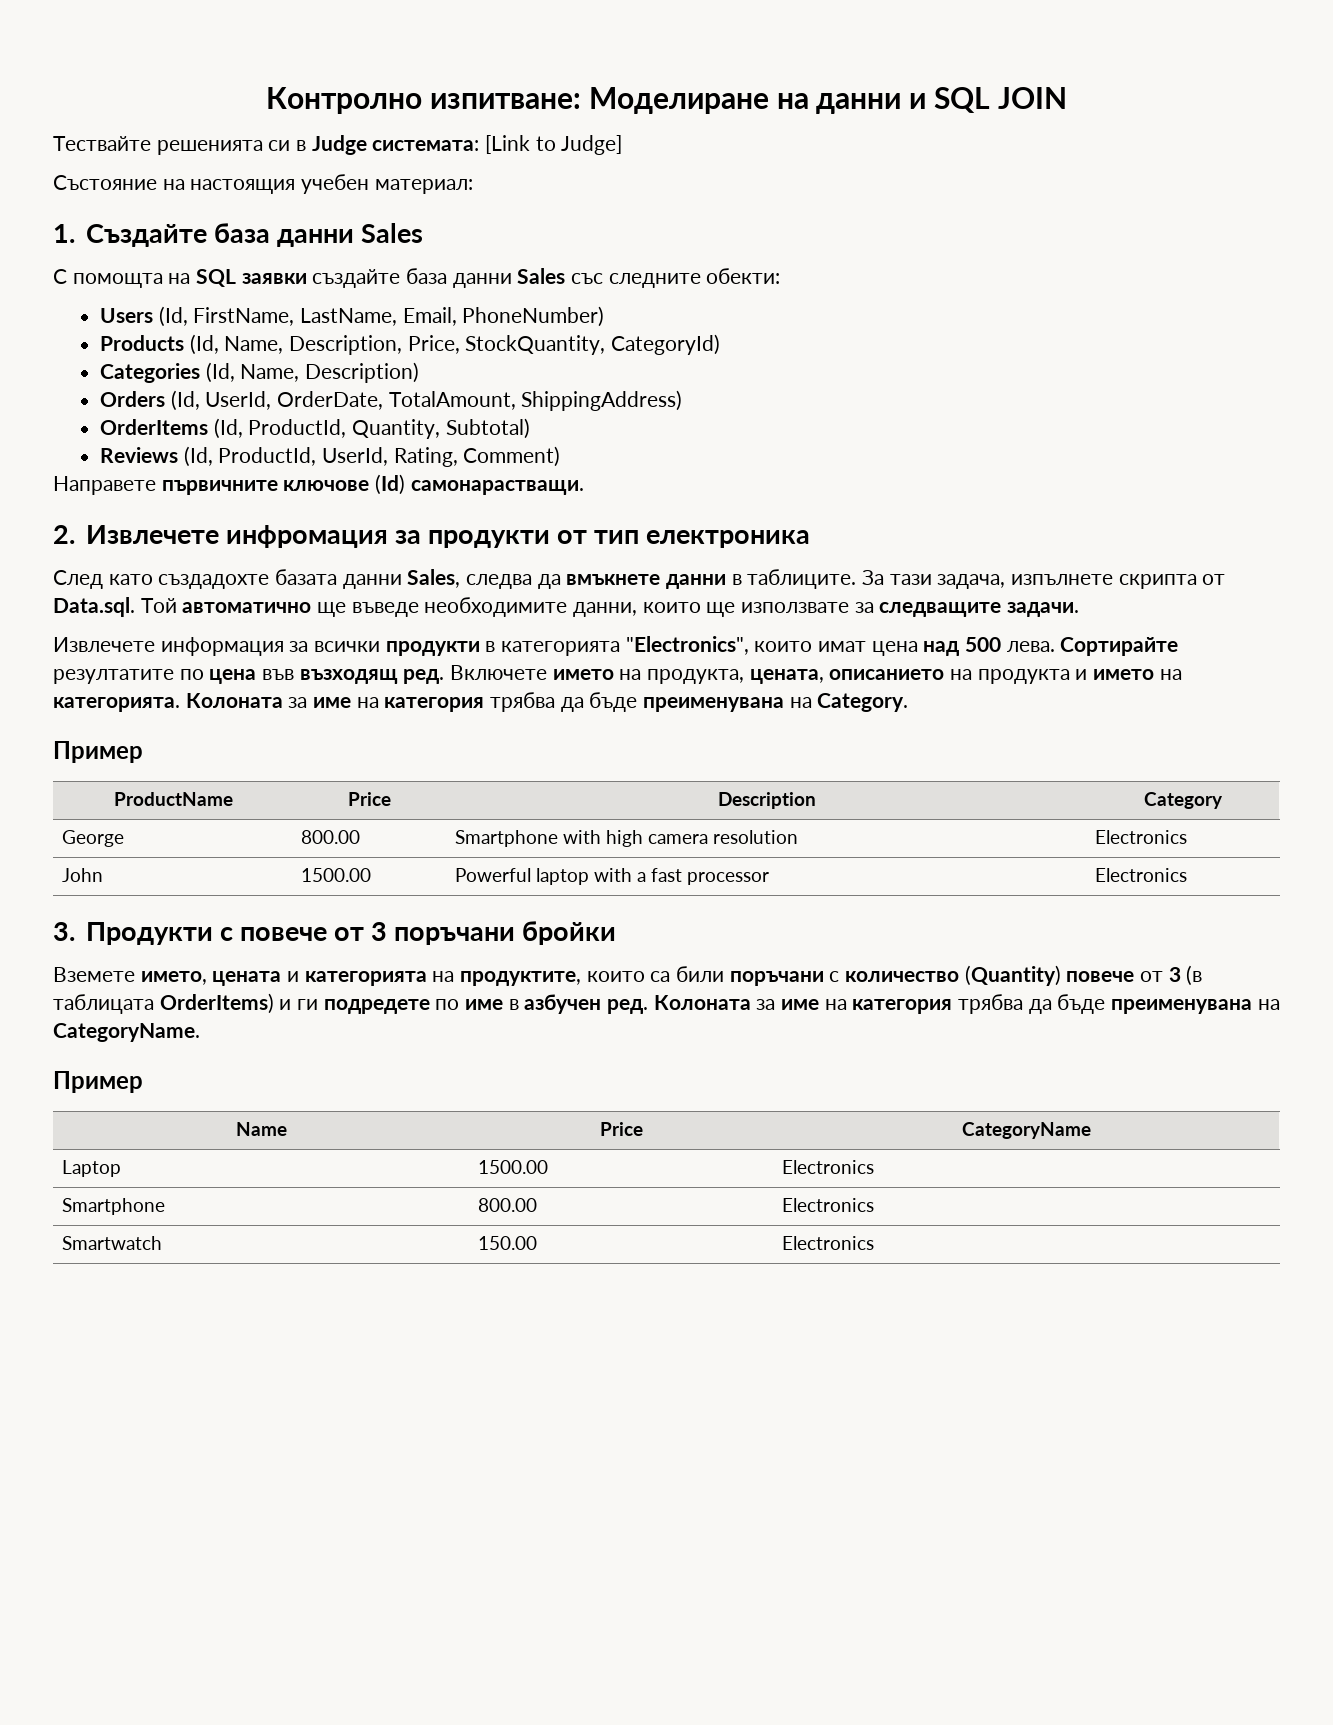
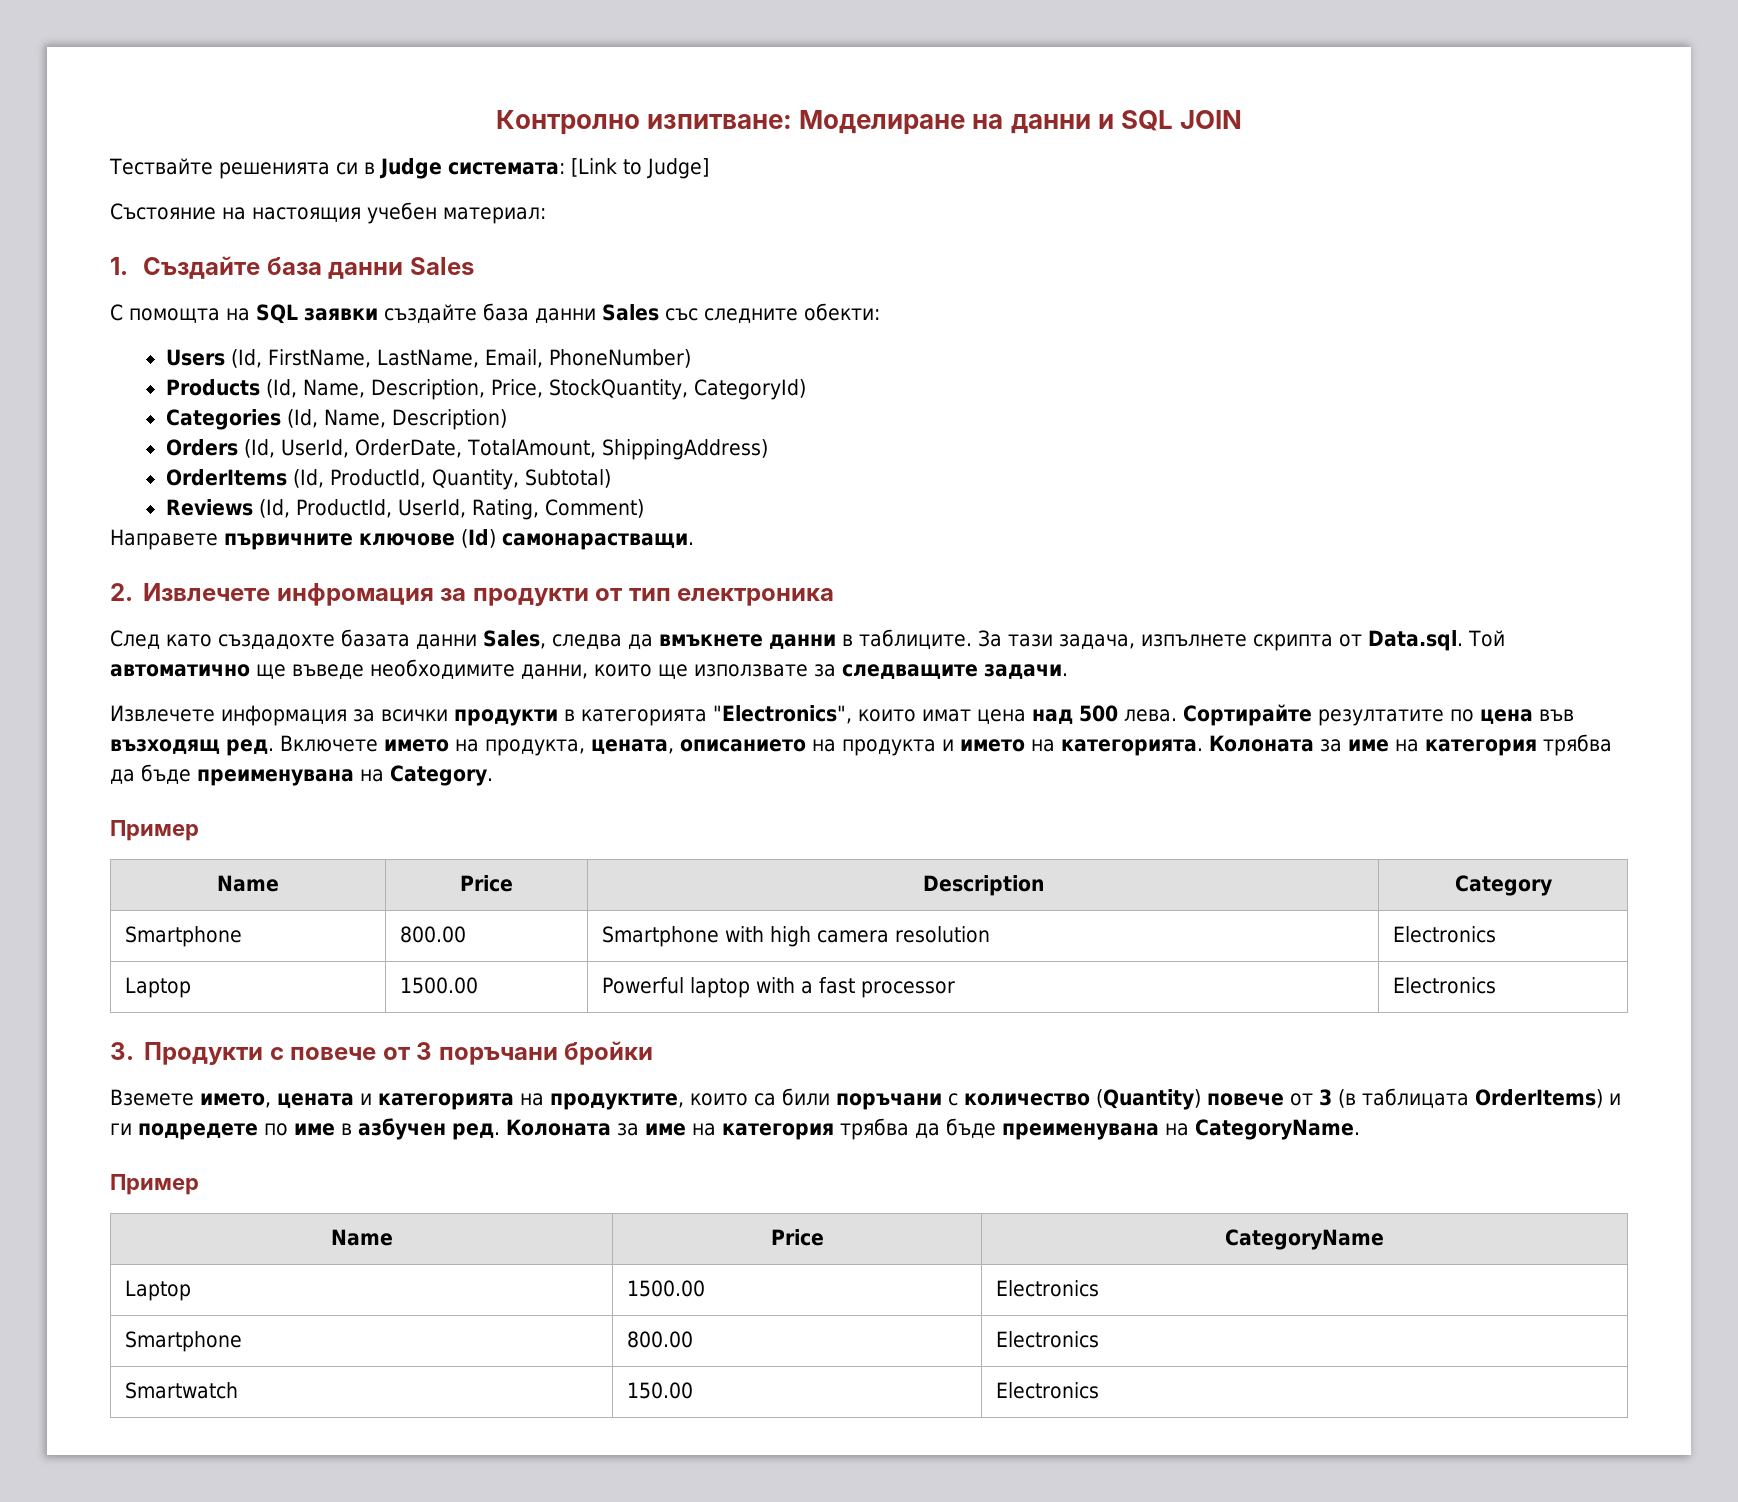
- ProductName | Price | Description | Category
+ Name | Price | Description | Category
- George | 800.00 | Smartphone with high camera resolution | Electronics
+ Smartphone | 800.00 | Smartphone with high camera resolution | Electronics
- John | 1500.00 | Powerful laptop with a fast processor | Electronics
+ Laptop | 1500.00 | Powerful laptop with a fast processor | Electronics

